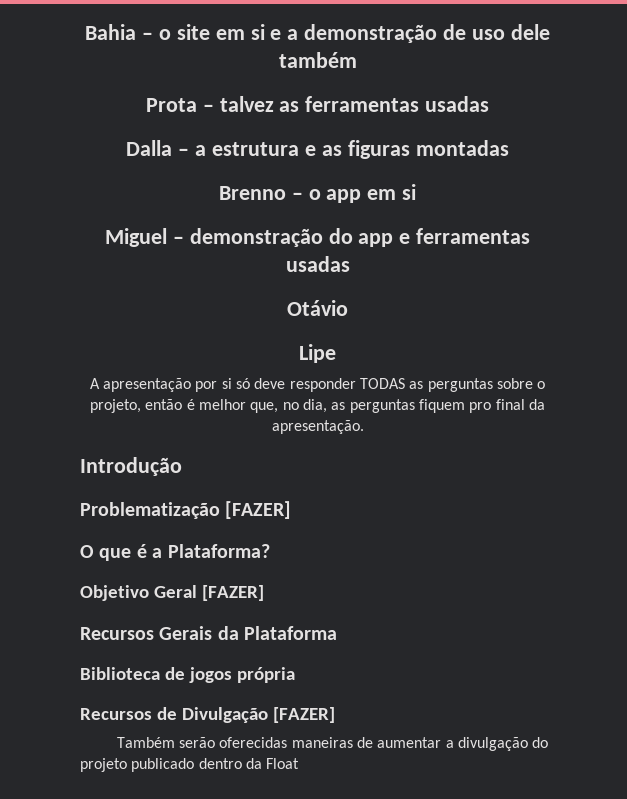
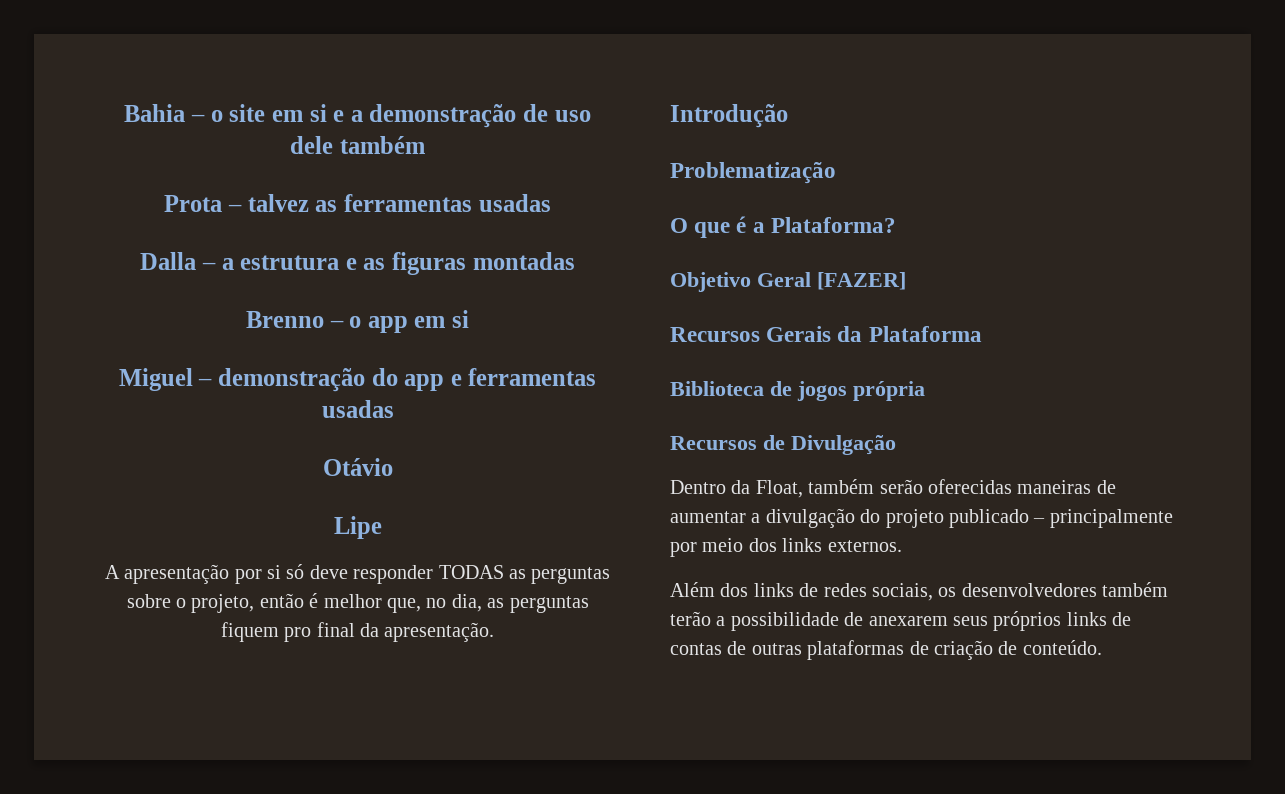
- Problematização [FAZER]
+ Problematização
- Recursos de Divulgação [FAZER]
- Também serão oferecidas maneiras de aumentar a divulgação do projeto publicado dentro da Float
+ Recursos de Divulgação
+ Dentro da Float, também serão oferecidas maneiras de aumentar a divulgação do projeto publicado – principalmente por meio dos links externos.
+ Além dos links de redes sociais, os desenvolvedores também terão a possibilidade de anexarem seus próprios links de contas de outras plataformas de criação de conteúdo.

